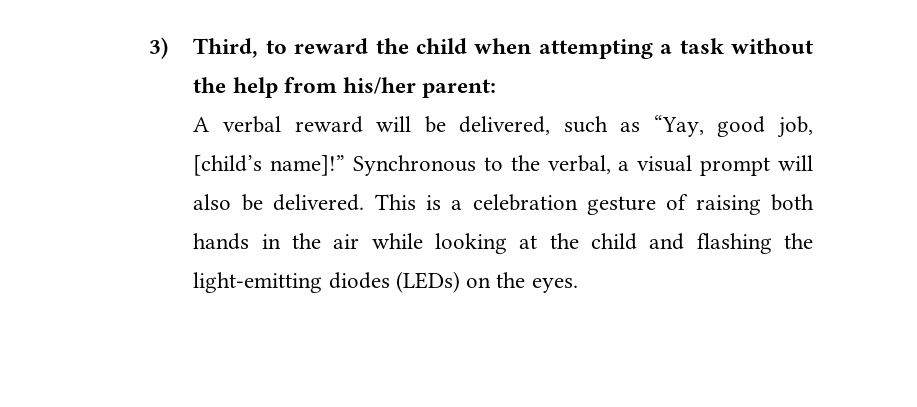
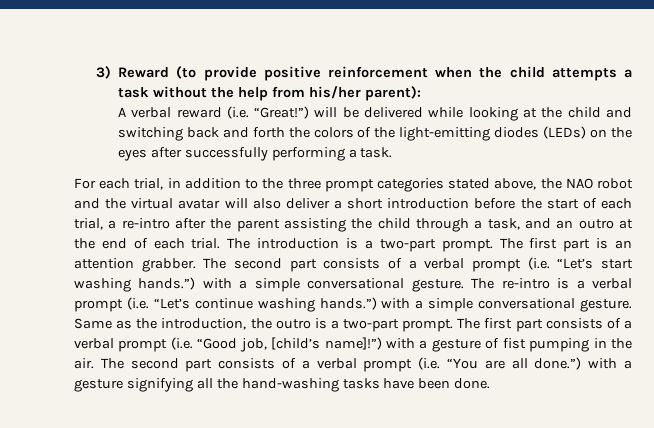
- 3) Third, to reward the child when attempting a task without the help from his/her parent:
+ 3) Reward (to provide positive reinforcement when the child attempts a task without the help from his/her parent):
- A verbal reward will be delivered, such as “Yay, good job, [child’s name]!” Synchronous to the verbal, a visual prompt will also be delivered. This is a celebration gesture of raising both hands in the air while looking at the child and flashing the light-emitting diodes (LEDs) on the eyes.
+ A verbal reward (i.e. “Great!”) will be delivered while looking at the child and switching back and forth the colors of the light-emitting diodes (LEDs) on the eyes after successfully performing a task.
+ For each trial, in addition to the three prompt categories stated above, the NAO robot and the virtual avatar will also deliver a short introduction before the start of each trial, a re-intro after the parent assisting the child through a task, and an outro at the end of each trial. The introduction is a two-part prompt. The first part is an attention grabber. The second part consists of a verbal prompt (i.e. “Let’s start washing hands.”) with a simple conversational gesture. The re-intro is a verbal prompt (i.e. “Let’s continue washing hands.”) with a simple conversational gesture. Same as the introduction, the outro is a two-part prompt. The first part consists of a verbal prompt (i.e. “Good job, [child’s name]!”) with a gesture of fist pumping in the air. The second part consists of a verbal prompt (i.e. “You are all done.”) with a gesture signifying all the hand-washing tasks have been done.

